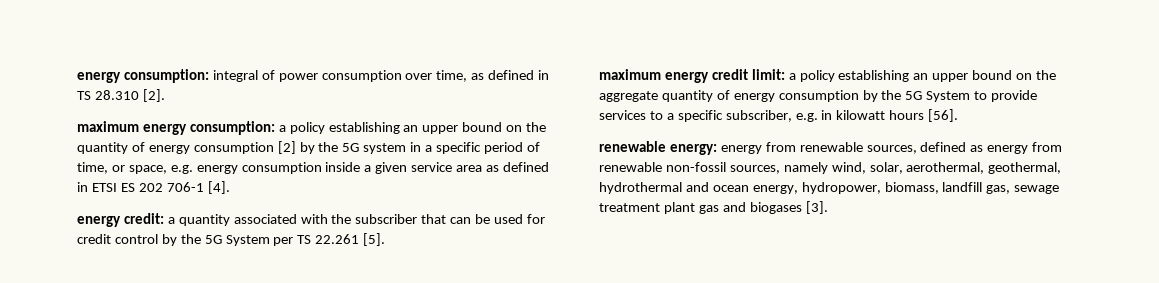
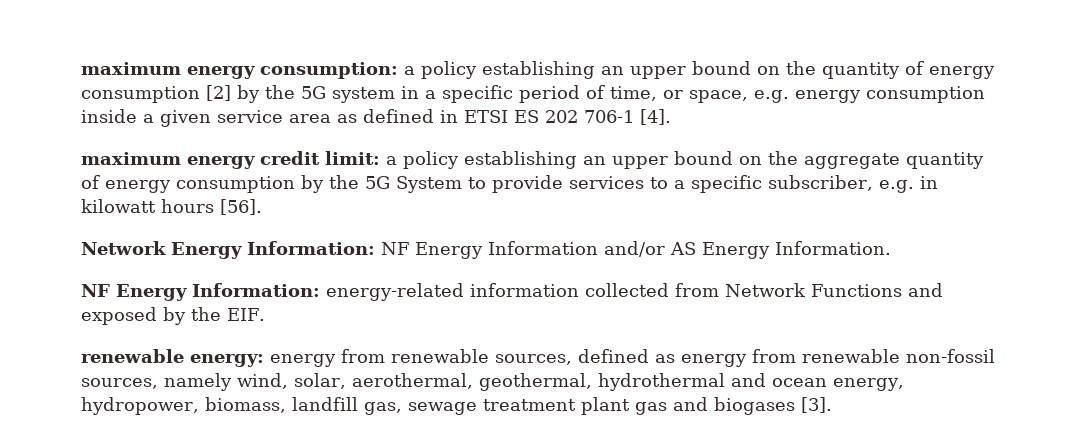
- energy consumption: integral of power consumption over time, as defined in TS 28.310 [2].
- energy credit: a quantity associated with the subscriber that can be used for credit control by the 5G System per TS 22.261 [5].
+ Network Energy Information: NF Energy Information and/or AS Energy Information.
+ NF Energy Information: energy-related information collected from Network Functions and exposed by the EIF.

